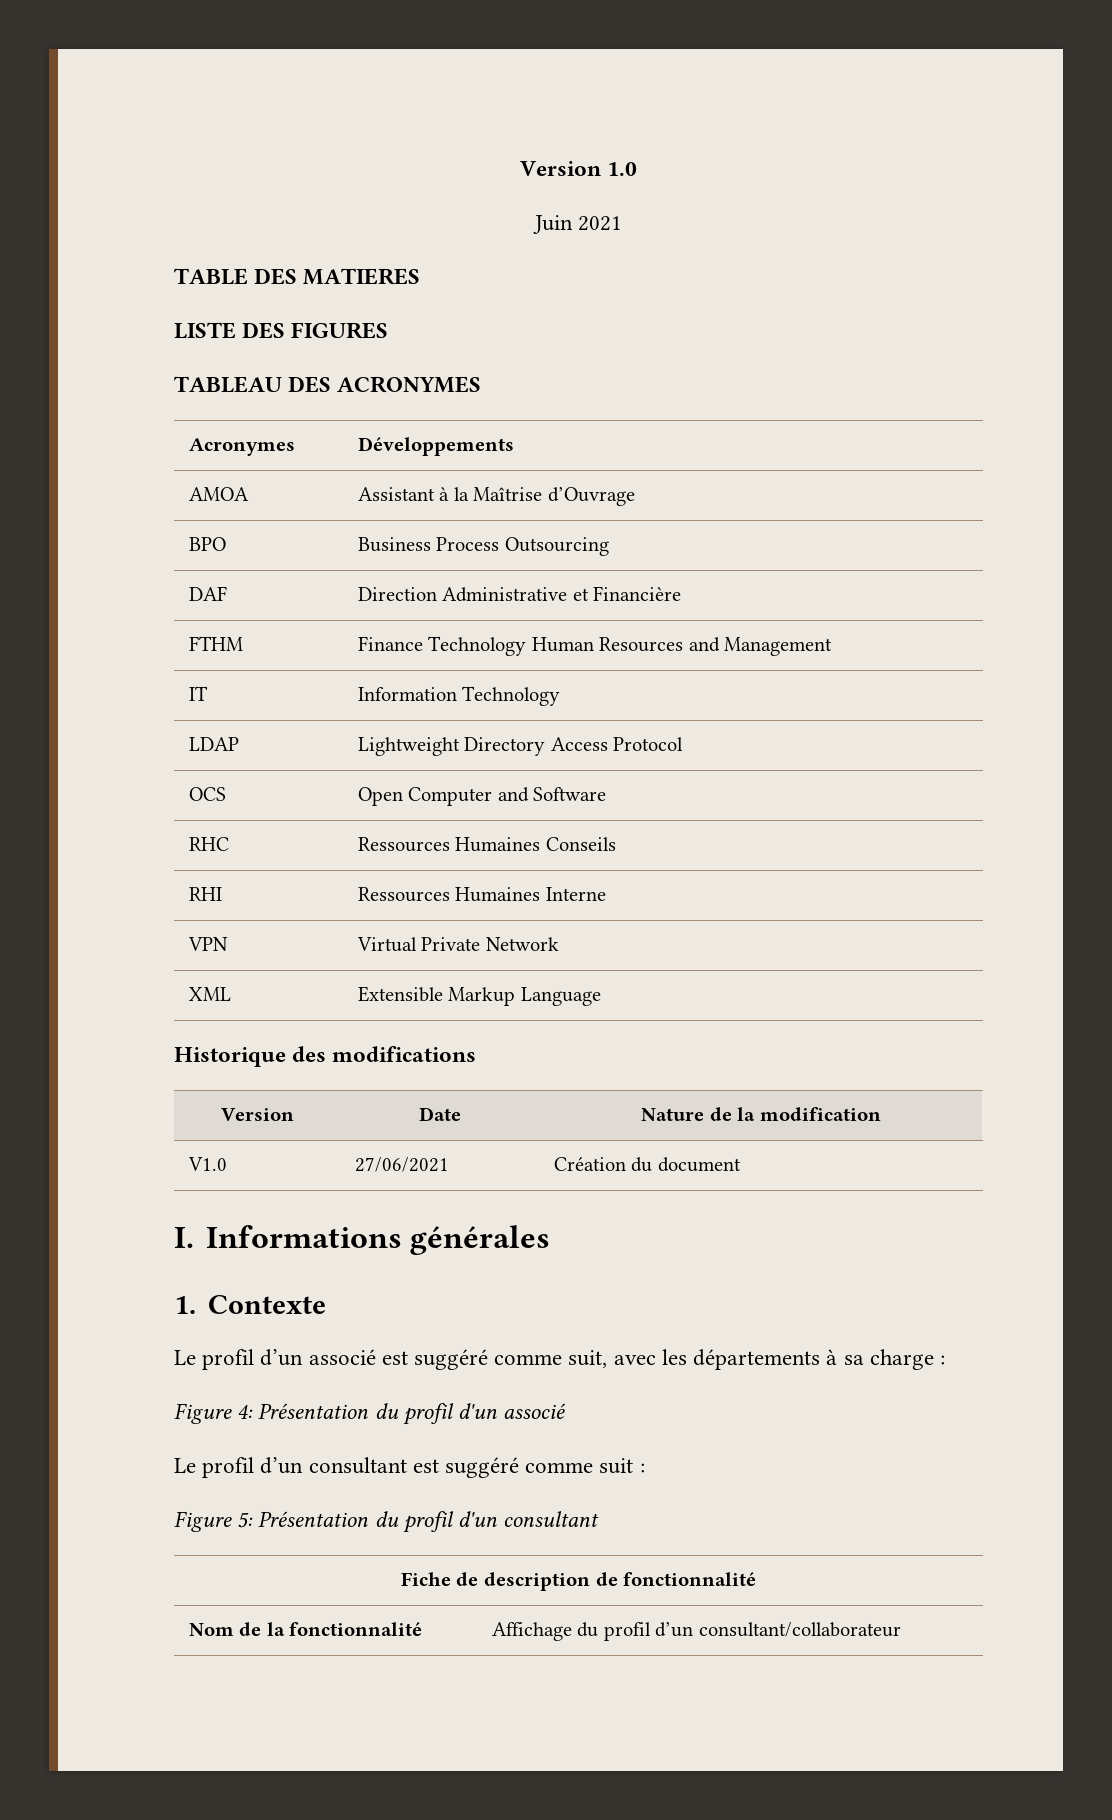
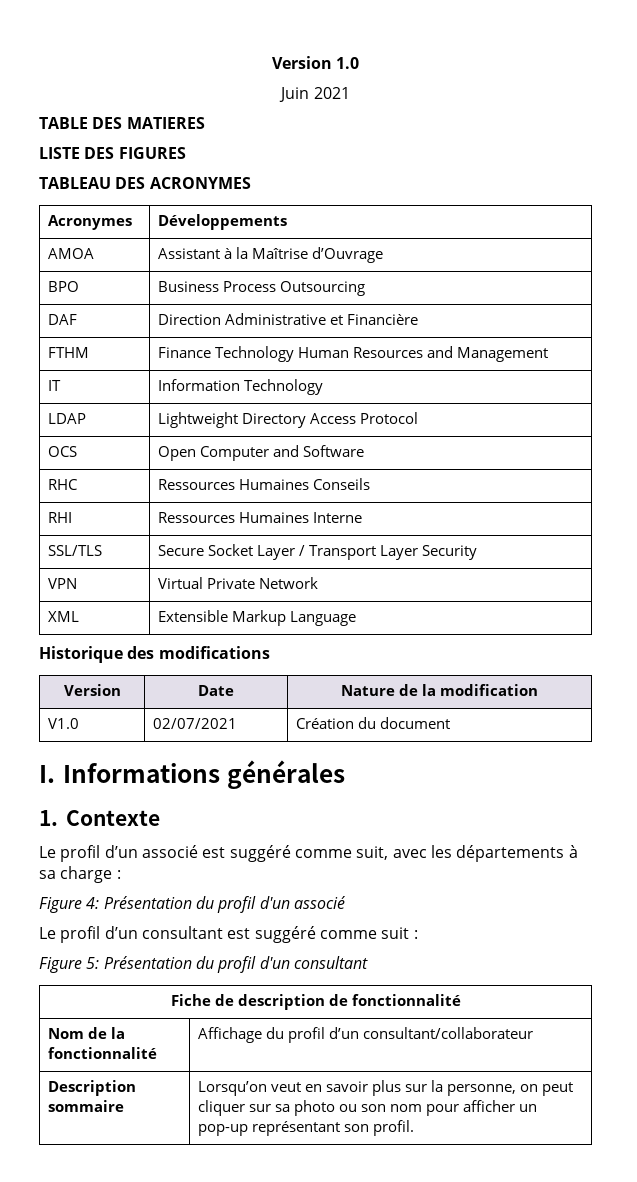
+ SSL/TLS | Secure Socket Layer / Transport Layer Security
- V1.0 | 27/06/2021 | Création du document
+ V1.0 | 02/07/2021 | Création du document
+ Description sommaire | Lorsqu’on veut en savoir plus sur la personne, on peut cliquer sur sa photo ou son nom pour afficher un pop-up représentant son profil.

